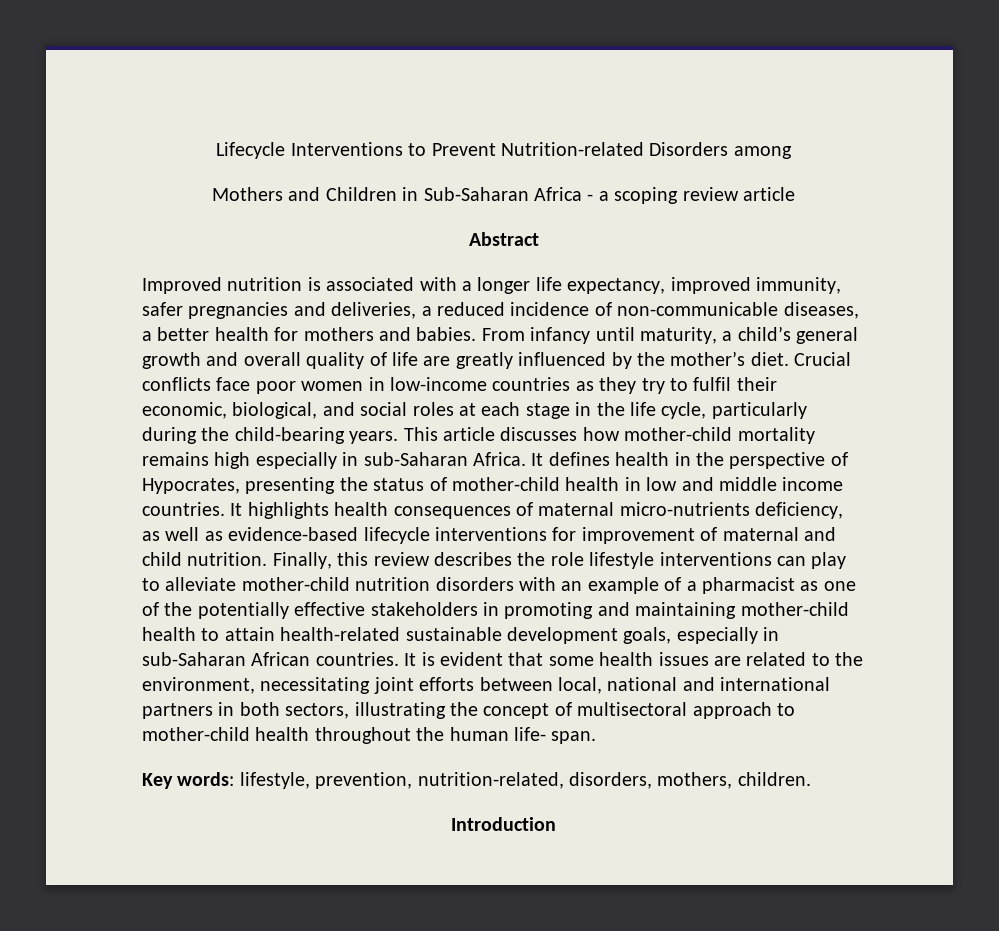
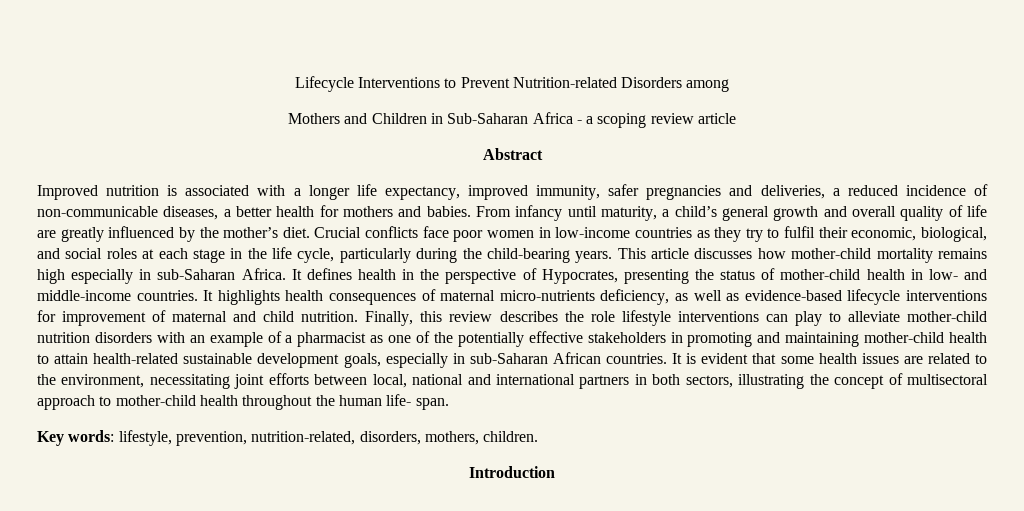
- It defines health in the perspective of Hypocrates, presenting the status of mother-child health in low and middle income countries.
+ It defines health in the perspective of Hypocrates, presenting the status of mother-child health in low- and middle-income countries.

